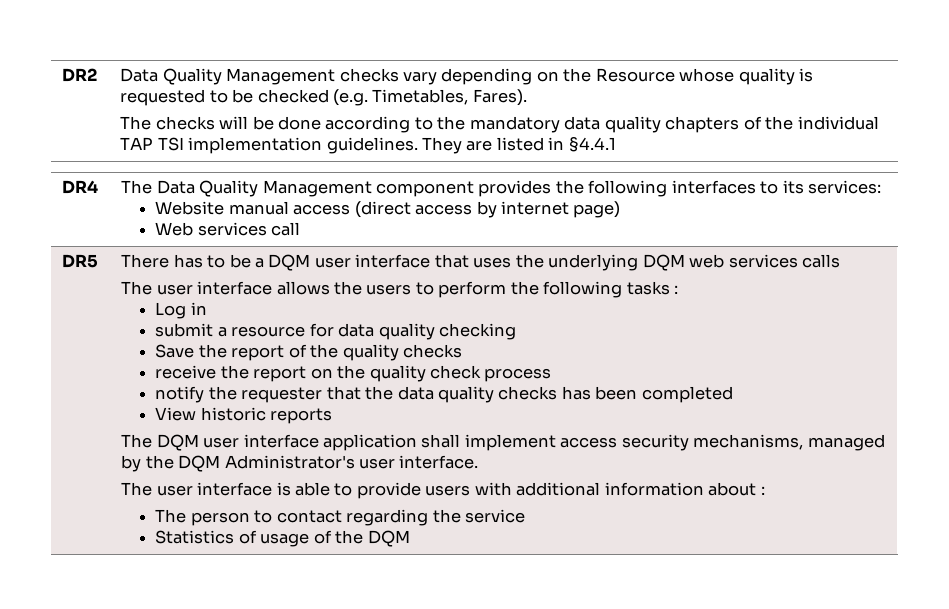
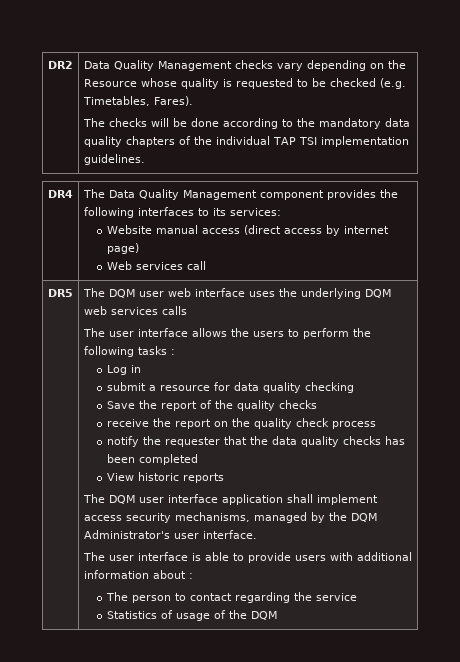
- They are listed in §4.4.1
- There has to be a DQM user interface that uses the underlying DQM web services calls
+ The DQM user web interface uses the underlying DQM web services calls

